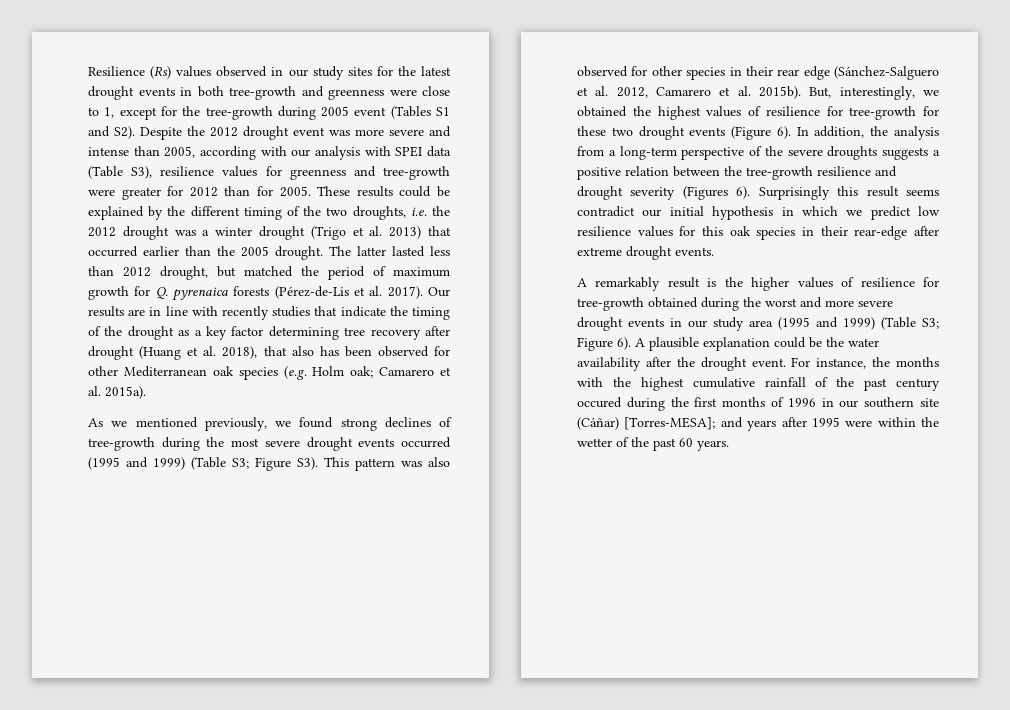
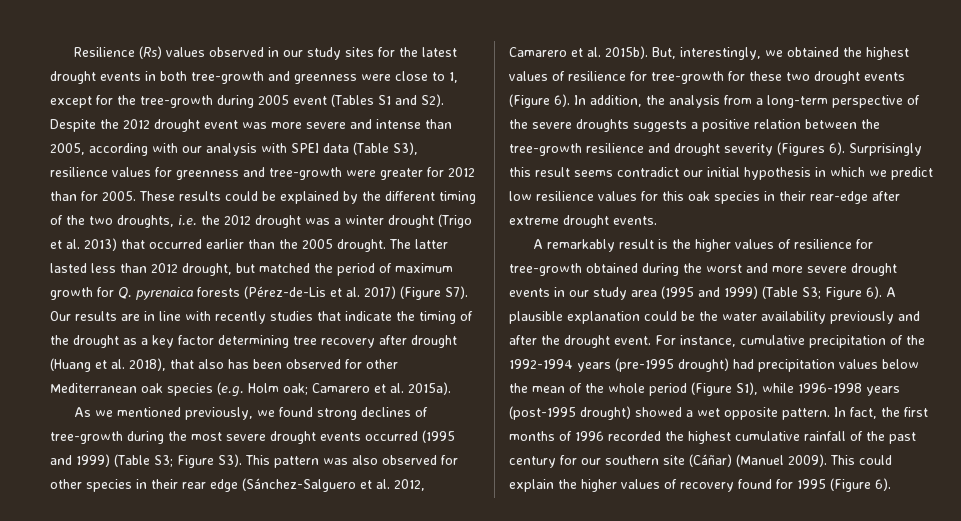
- The latter lasted less than 2012 drought, but matched the period of maximum growth for Q. pyrenaica forests (Pérez-de-Lis et al. 2017). Our results are in line with recently studies that indicate the timing of the drought as a key factor determining tree recovery after drought (Huang et al. 2018), that also has been observed for other Mediterranean oak species (e.g. Holm oak;
+ The latter lasted less than 2012 drought, but matched the period of maximum growth for Q. pyrenaica forests (Pérez-de-Lis et al. 2017) (Figure S7). Our results are in line with recently studies that indicate the timing of the drought as a key factor determining tree recovery after drought (Huang et al. 2018), that also has been observed for other Mediterranean oak species (e.g. Holm oak;
- A plausible explanation could be the water availability after the drought event.
+ A plausible explanation could be the water availability previously and after the drought event.
- For instance, the months with the highest cumulative rainfall of the past century occured during the first months of 1996 in our southern site (Cáñar) [Torres-MESA]; and years after 1995 were within the wetter of the past 60 years.
+ For instance, cumulative precipitation of the 1992-1994 years (pre-1995 drought) had precipitation values below the mean of the whole period (Figure S1), while 1996-1998 years (post-1995 drought) showed a wet opposite pattern. In fact, the first months of 1996 recorded the highest cumulative rainfall of the past century for our southern site (Cáñar) (Manuel 2009). This could explain the higher values of recovery found for 1995 (Figure 6).

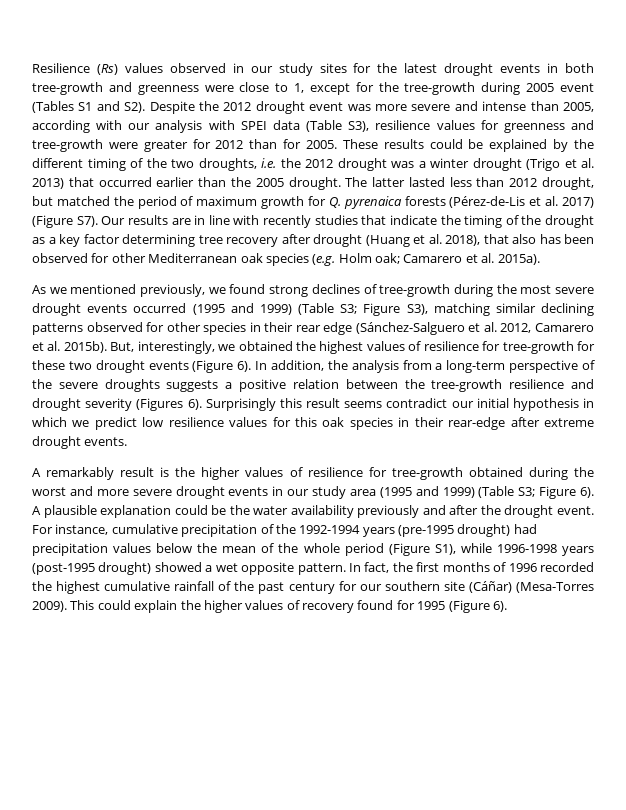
- As we mentioned previously, we found strong declines of tree-growth during the most severe drought events occurred (1995 and 1999) (Table S3; Figure S3). This pattern was also observed for other species in their rear edge (Sánchez-Salguero et al. 2012, Camarero et al. 2015b).
+ As we mentioned previously, we found strong declines of tree-growth during the most severe drought events occurred (1995 and 1999) (Table S3; Figure S3), matching similar declining patterns observed for other species in their rear edge (Sánchez-Salguero et al. 2012, Camarero et al. 2015b).
- In fact, the first months of 1996 recorded the highest cumulative rainfall of the past century for our southern site (Cáñar) (Manuel 2009).
+ In fact, the first months of 1996 recorded the highest cumulative rainfall of the past century for our southern site (Cáñar) (Mesa-Torres 2009).

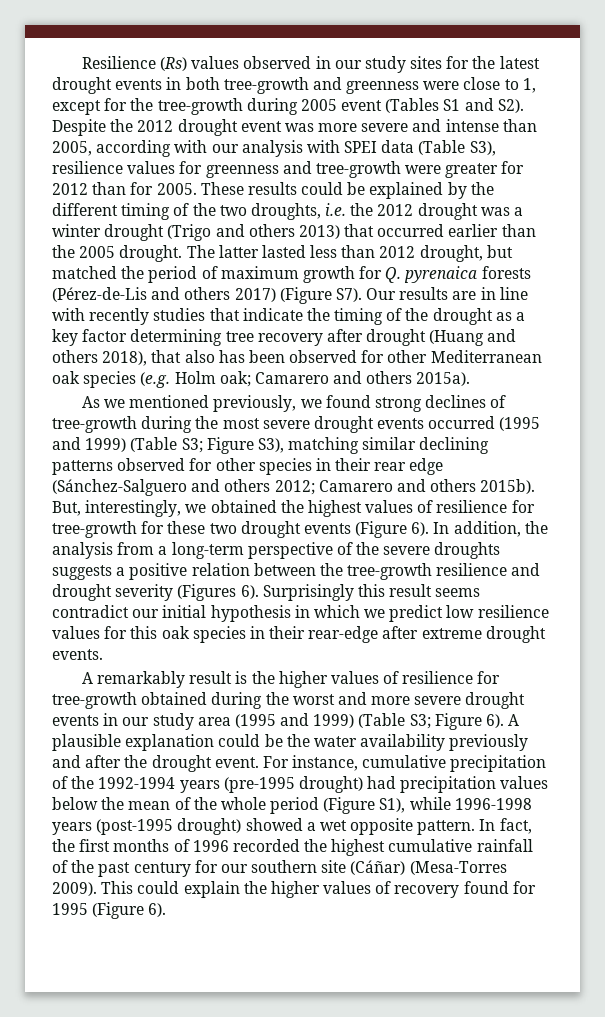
- These results could be explained by the different timing of the two droughts, i.e. the 2012 drought was a winter drought (Trigo et al. 2013) that occurred earlier than the 2005 drought.
+ These results could be explained by the different timing of the two droughts, i.e. the 2012 drought was a winter drought (Trigo and others 2013) that occurred earlier than the 2005 drought.
- The latter lasted less than 2012 drought, but matched the period of maximum growth for Q. pyrenaica forests (Pérez-de-Lis et al. 2017) (Figure S7). Our results are in line with recently studies that indicate the timing of the drought as a key factor determining tree recovery after drought (Huang et al. 2018), that also has been observed for other Mediterranean oak species (e.g. Holm oak;
+ The latter lasted less than 2012 drought, but matched the period of maximum growth for Q. pyrenaica forests (Pérez-de-Lis and others 2017) (Figure S7). Our results are in line with recently studies that indicate the timing of the drought as a key factor determining tree recovery after drought (Huang and others 2018), that also has been observed for other Mediterranean oak species (e.g. Holm oak;
- Camarero et al. 2015a).
+ Camarero and others 2015a).
- As we mentioned previously, we found strong declines of tree-growth during the most severe drought events occurred (1995 and 1999) (Table S3; Figure S3), matching similar declining patterns observed for other species in their rear edge (Sánchez-Salguero et al. 2012, Camarero et al. 2015b).
+ As we mentioned previously, we found strong declines of tree-growth during the most severe drought events occurred (1995 and 1999) (Table S3; Figure S3), matching similar declining patterns observed for other species in their rear edge (Sánchez-Salguero and others 2012; Camarero and others 2015b).

